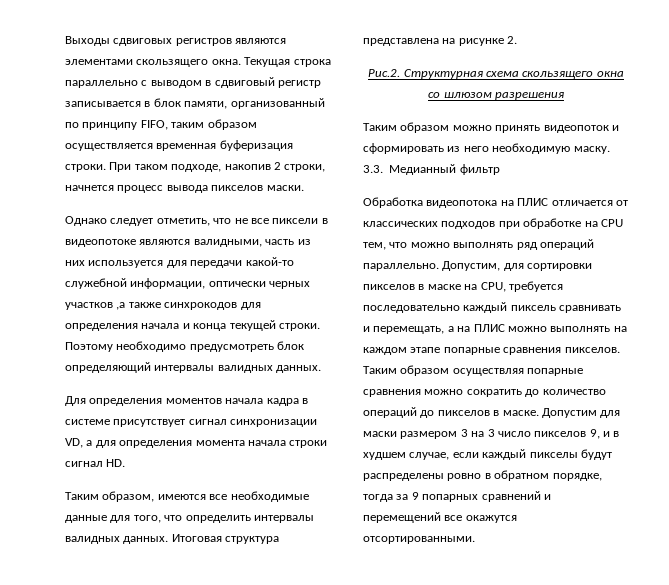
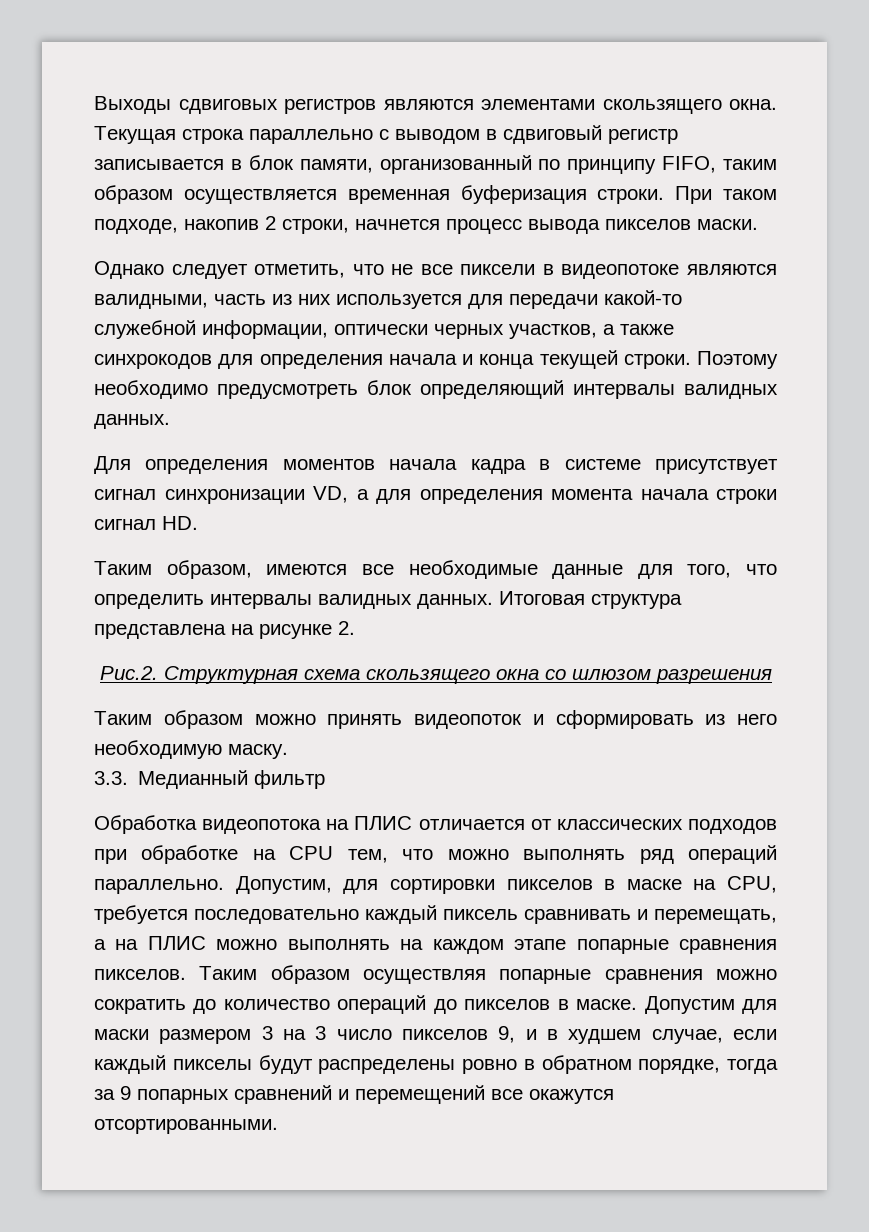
- Однако следует отметить, что не все пиксели в видеопотоке являются валидными, часть из них используется для передачи какой-то служебной информации, оптически черных участков ,а также синхрокодов для определения начала и конца текущей строки.
+ Однако следует отметить, что не все пиксели в видеопотоке являются валидными, часть из них используется для передачи какой-то служебной информации, оптически черных участков, а также синхрокодов для определения начала и конца текущей строки.

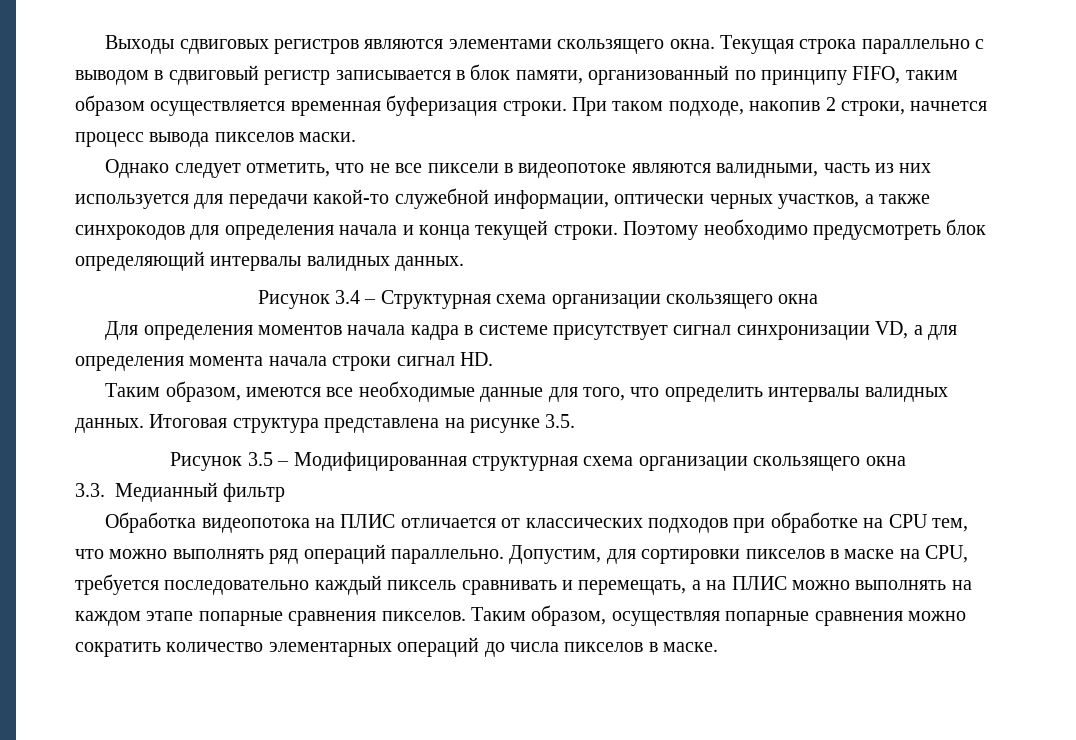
+ Рисунок 3.4 – Структурная схема организации скользящего окна
- Итоговая структура представлена на рисунке 2.
- Рис.2. Структурная схема скользящего окна со шлюзом разрешения
- Таким образом можно принять видеопоток и сформировать из него необходимую маску.
+ Итоговая структура представлена на рисунке 3.5.
+ Рисунок 3.5 – Модифицированная структурная схема организации скользящего окна
- Таким образом осуществляя попарные сравнения можно сократить до количество операций до пикселов в маске. Допустим для маски размером 3 на 3 число пикселов 9, и в худшем случае, если каждый пикселы будут распределены ровно в обратном порядке, тогда за 9 попарных сравнений и перемещений все окажутся отсортированными.
+ Таким образом, осуществляя попарные сравнения можно сократить количество элементарных операций до числа пикселов в маске.

